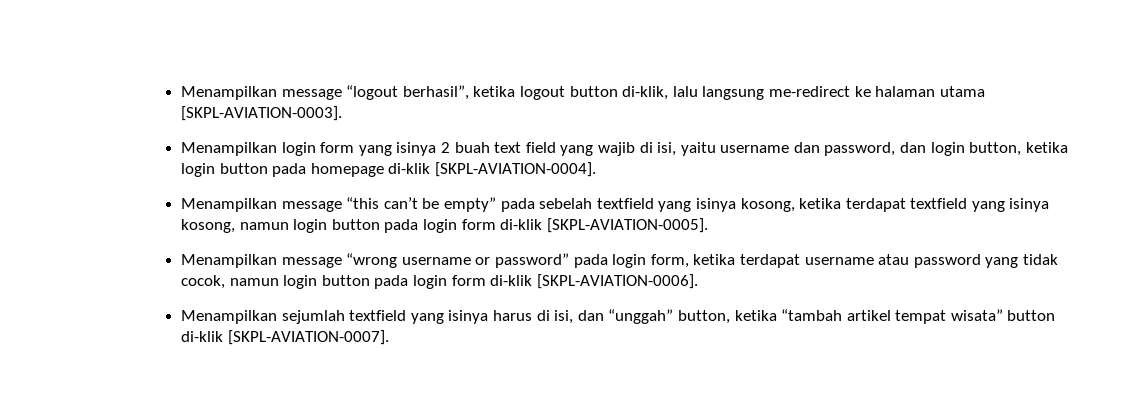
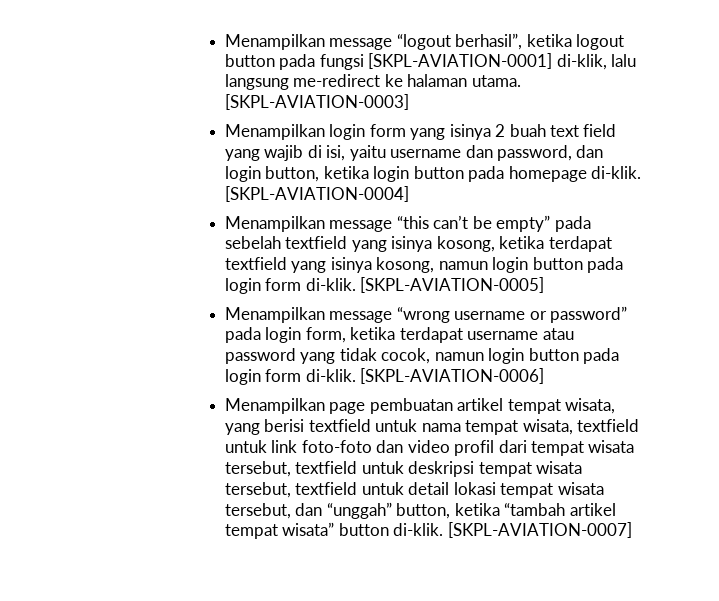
- Menampilkan message “logout berhasil”, ketika logout button di-klik, lalu langsung me-redirect ke halaman utama [SKPL-AVIATION-0003].
+ Menampilkan message “logout berhasil”, ketika logout button pada fungsi [SKPL-AVIATION-0001] di-klik, lalu langsung me-redirect ke halaman utama. [SKPL-AVIATION-0003]
- Menampilkan login form yang isinya 2 buah text field yang wajib di isi, yaitu username dan password, dan login button, ketika login button pada homepage di-klik [SKPL-AVIATION-0004].
+ Menampilkan login form yang isinya 2 buah text field yang wajib di isi, yaitu username dan password, dan login button, ketika login button pada homepage di-klik. [SKPL-AVIATION-0004]
- Menampilkan message “this can’t be empty” pada sebelah textfield yang isinya kosong, ketika terdapat textfield yang isinya kosong, namun login button pada login form di-klik [SKPL-AVIATION-0005].
+ Menampilkan message “this can’t be empty” pada sebelah textfield yang isinya kosong, ketika terdapat textfield yang isinya kosong, namun login button pada login form di-klik. [SKPL-AVIATION-0005]
- Menampilkan message “wrong username or password” pada login form, ketika terdapat username atau password yang tidak cocok, namun login button pada login form di-klik [SKPL-AVIATION-0006].
- Menampilkan sejumlah textfield yang isinya harus di isi, dan “unggah” button, ketika “tambah artikel tempat wisata” button di-klik [SKPL-AVIATION-0007].
+ Menampilkan message “wrong username or password” pada login form, ketika terdapat username atau password yang tidak cocok, namun login button pada login form di-klik. [SKPL-AVIATION-0006]
+ Menampilkan page pembuatan artikel tempat wisata, yang berisi textfield untuk nama tempat wisata, textfield untuk link foto-foto dan video profil dari tempat wisata tersebut, textfield untuk deskripsi tempat wisata tersebut, textfield untuk detail lokasi tempat wisata tersebut, dan “unggah” button, ketika “tambah artikel tempat wisata” button di-klik. [SKPL-AVIATION-0007]

